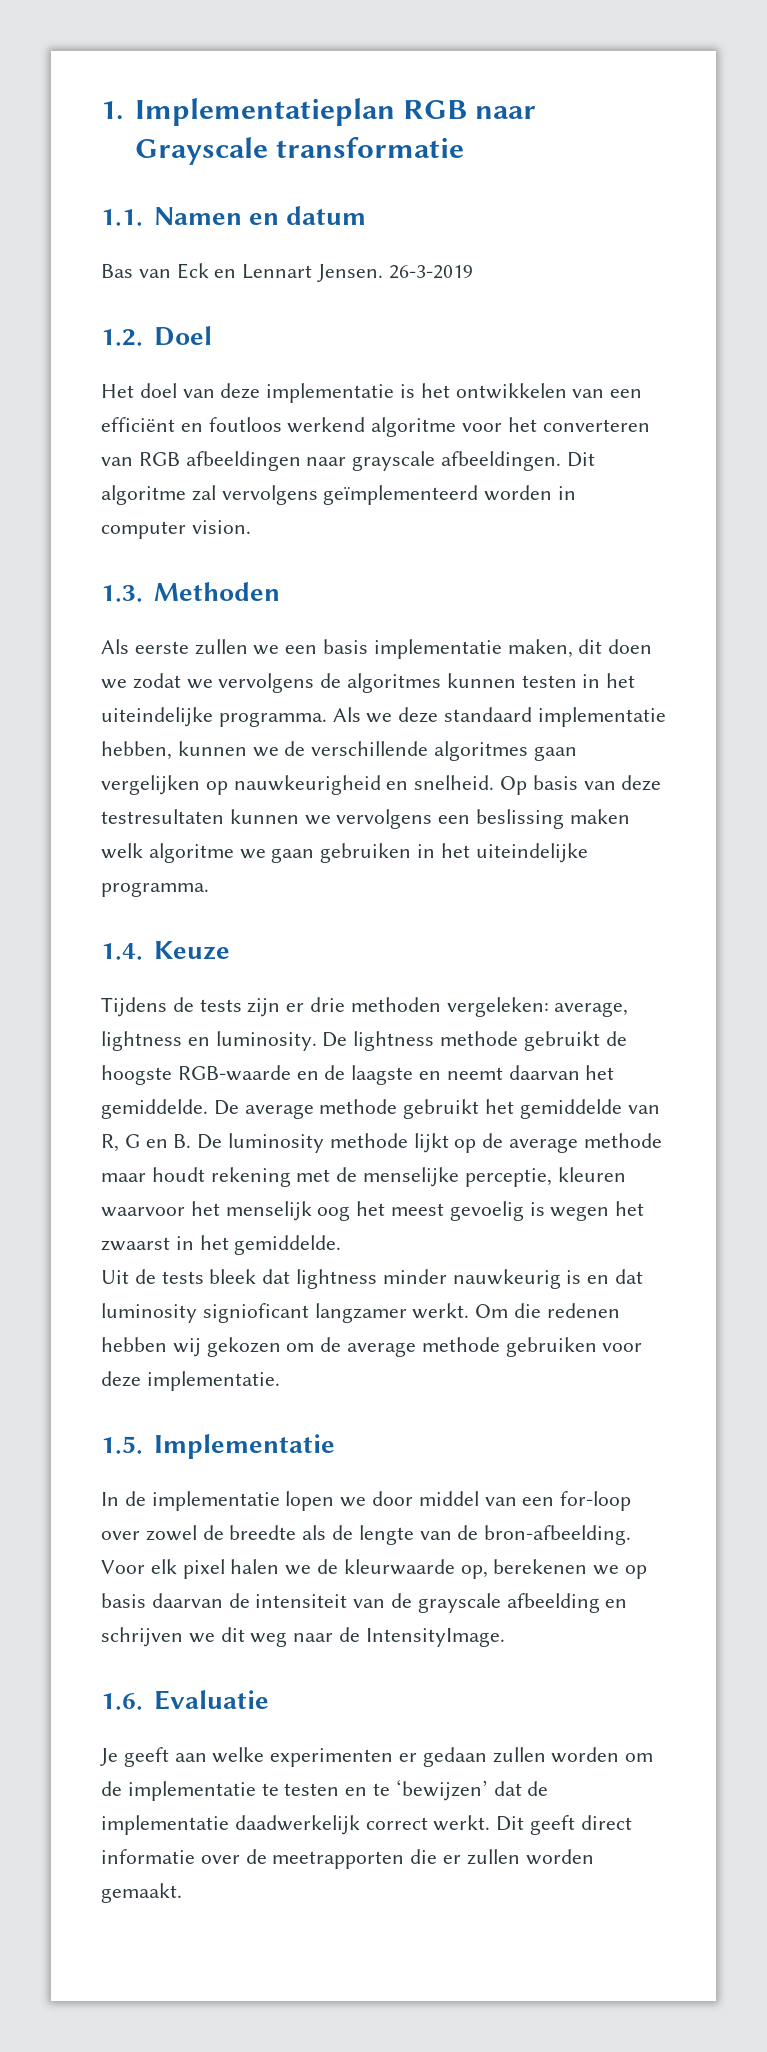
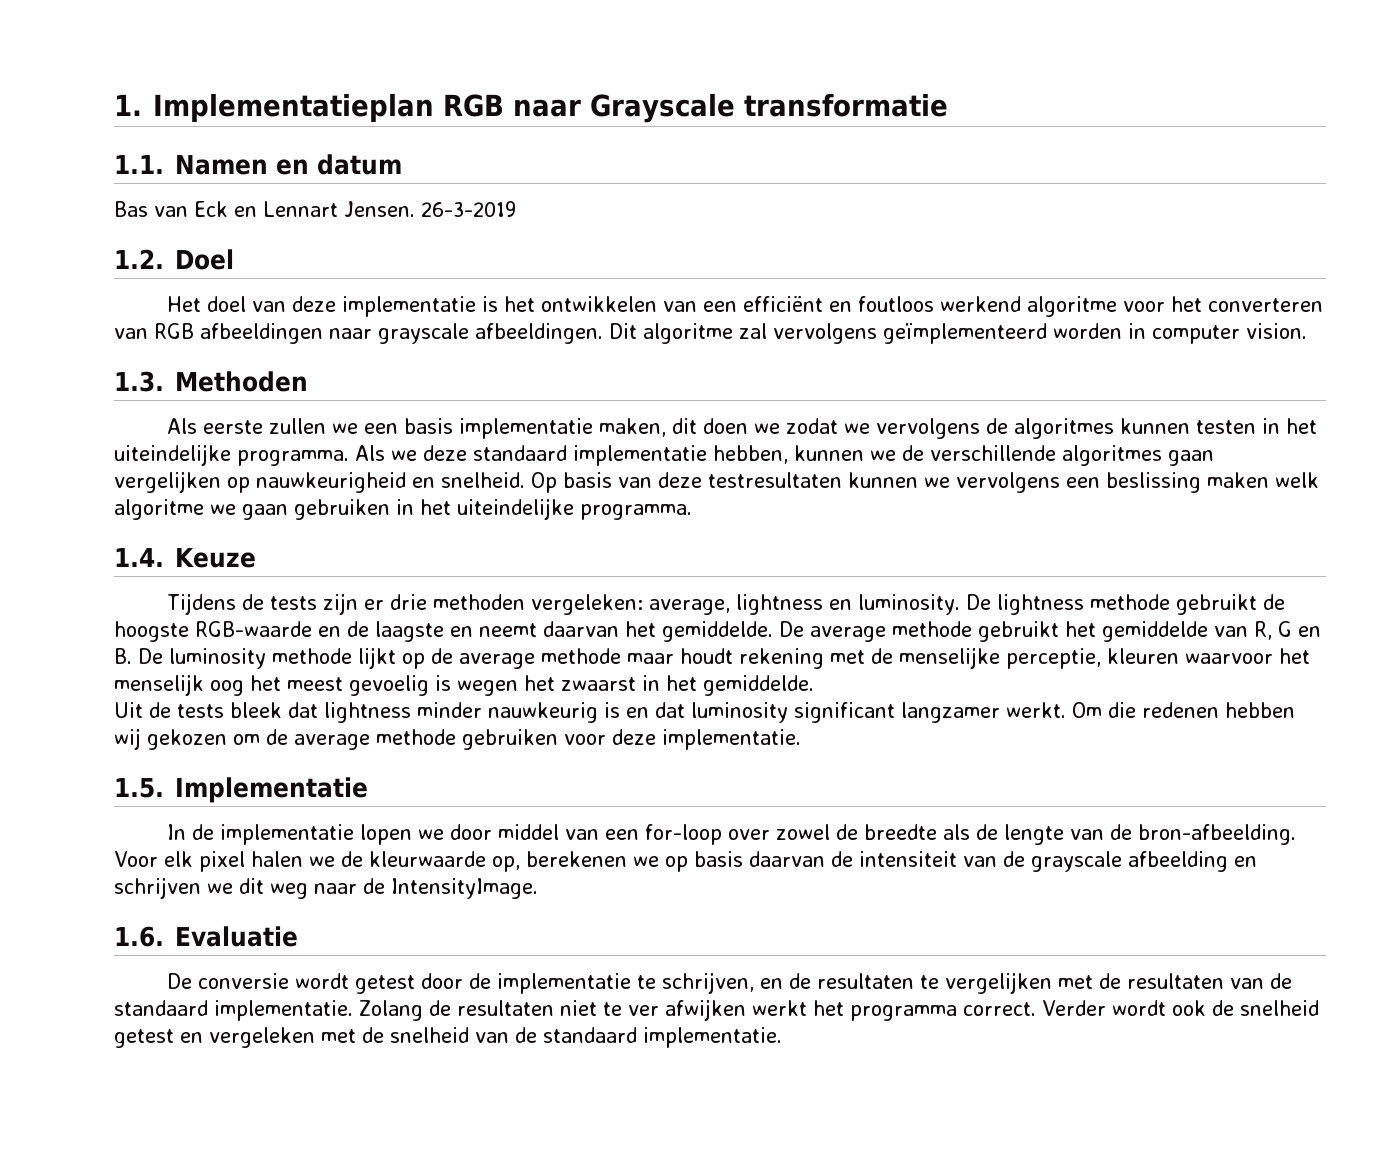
- Uit de tests bleek dat lightness minder nauwkeurig is en dat luminosity signioficant langzamer werkt.
+ Uit de tests bleek dat lightness minder nauwkeurig is en dat luminosity significant langzamer werkt.
- Je geeft aan welke experimenten er gedaan zullen worden om de implementatie te testen en te ‘bewijzen’ dat de implementatie daadwerkelijk correct werkt. Dit geeft direct informatie over de meetrapporten die er zullen worden gemaakt.
+ De conversie wordt getest door de implementatie te schrijven, en de resultaten te vergelijken met de resultaten van de standaard implementatie. Zolang de resultaten niet te ver afwijken werkt het programma correct. Verder wordt ook de snelheid getest en vergeleken met de snelheid van de standaard implementatie.

